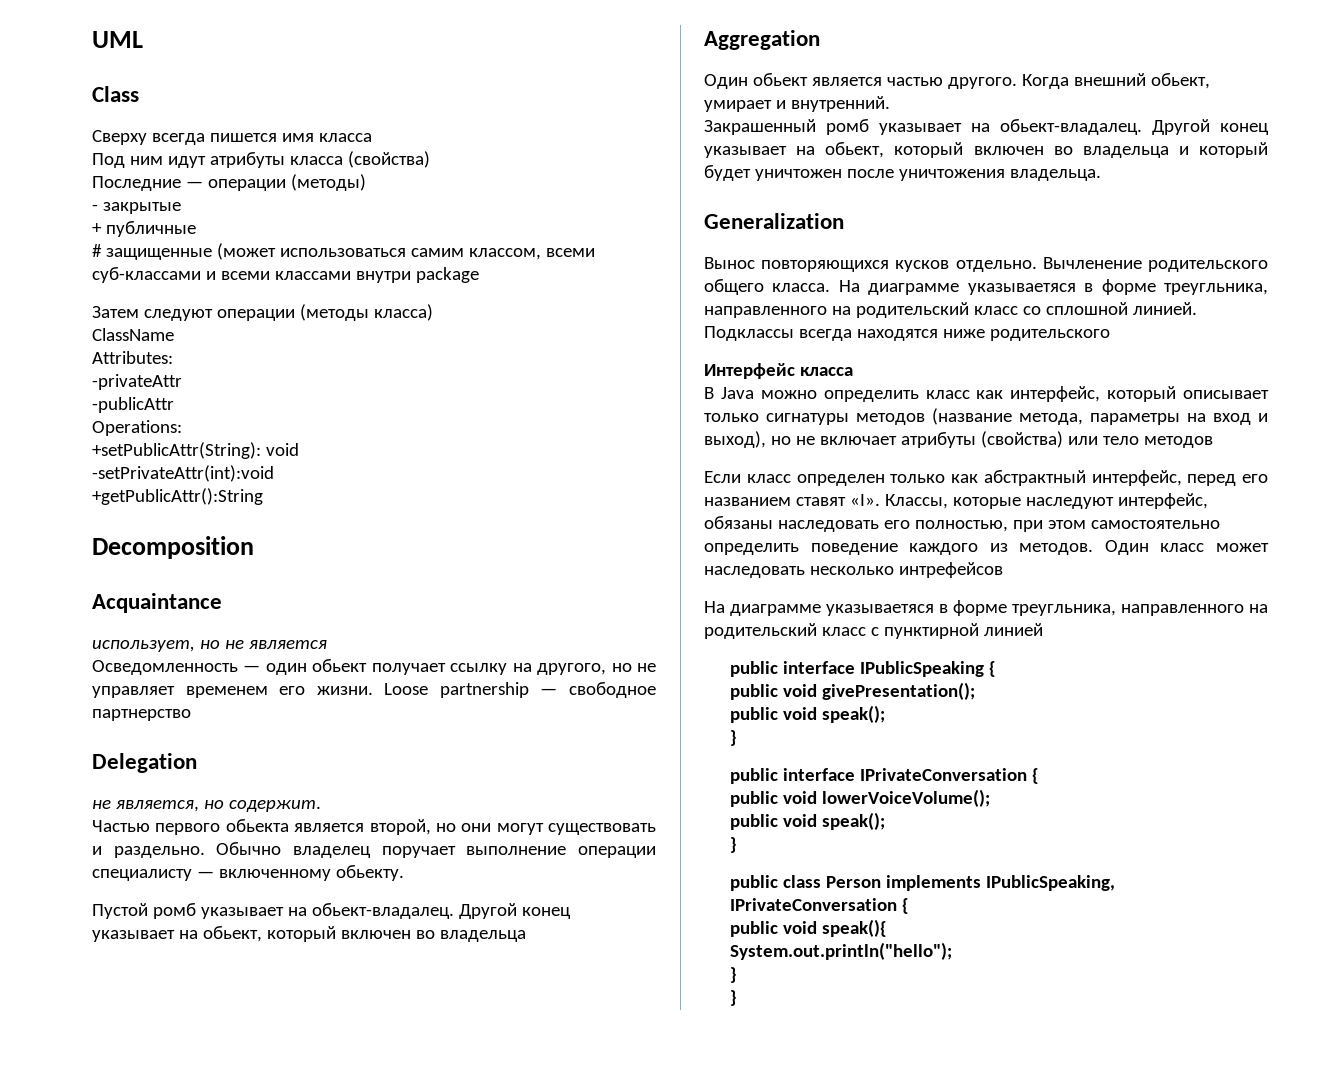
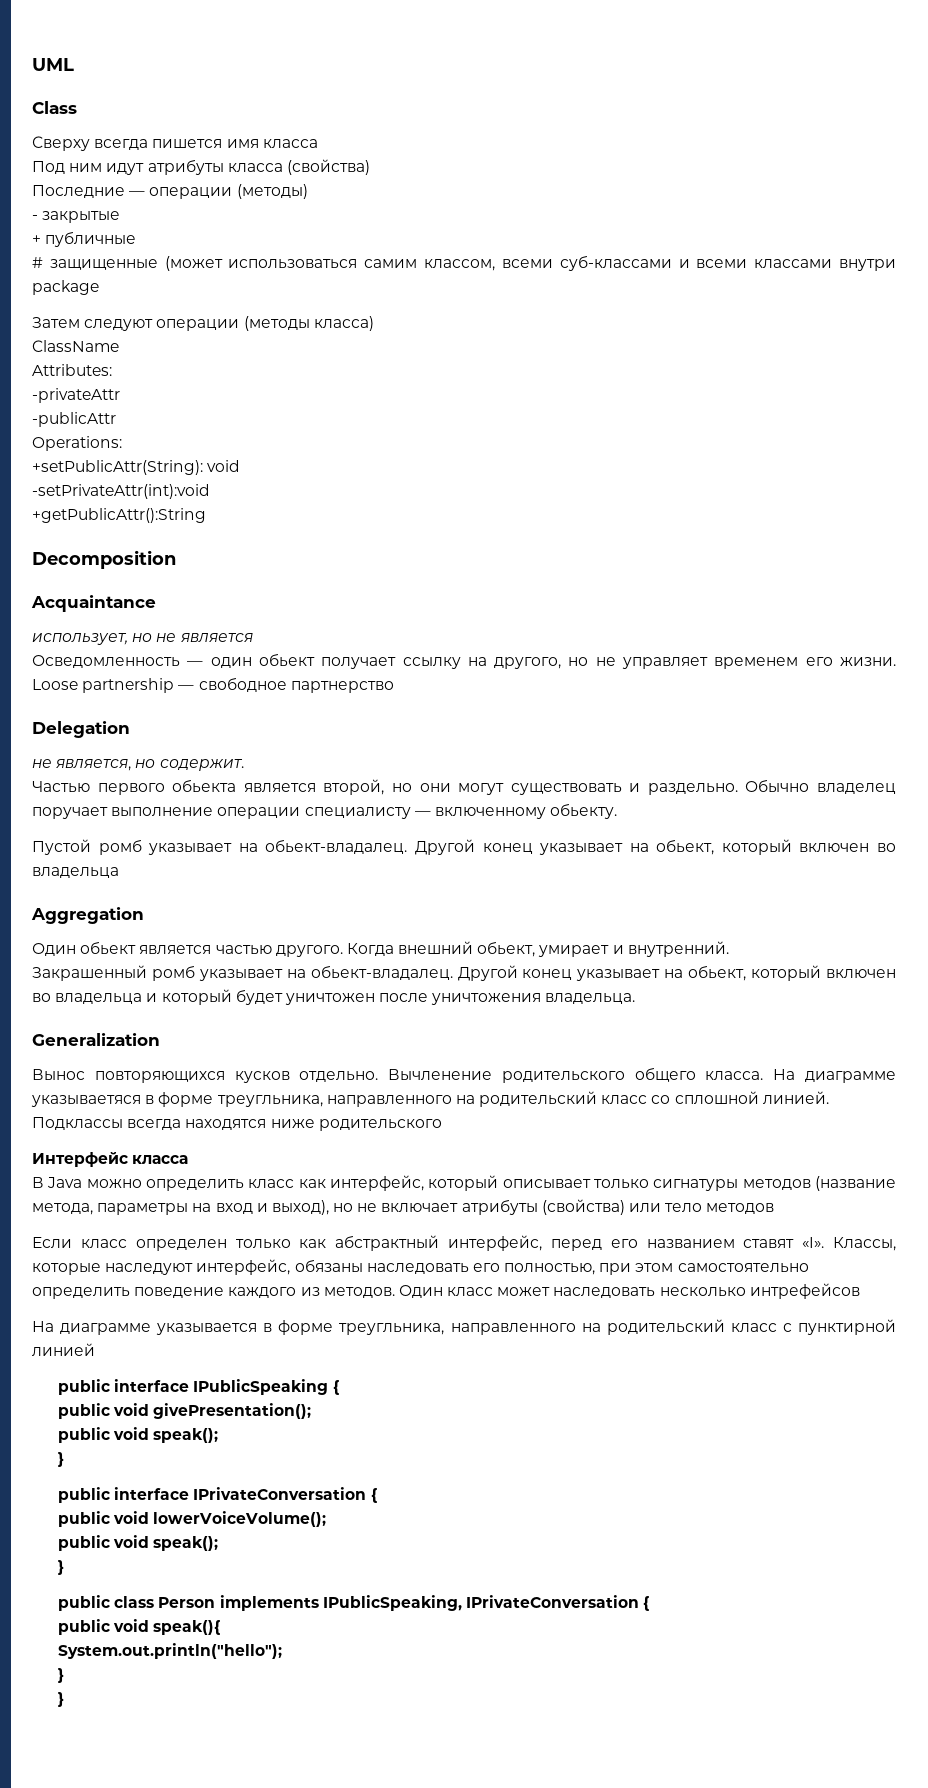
- На диаграмме указываетяся в форме треугльника, направленного на родительский класс с пунктирной линией
+ На диаграмме указывается в форме треугльника, направленного на родительский класс с пунктирной линией

